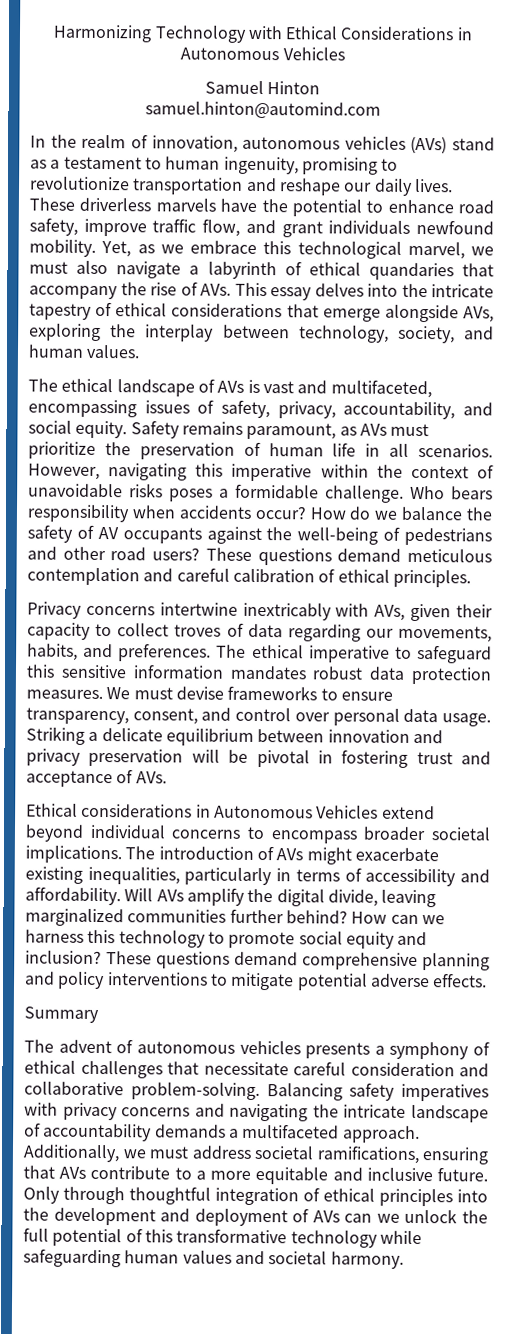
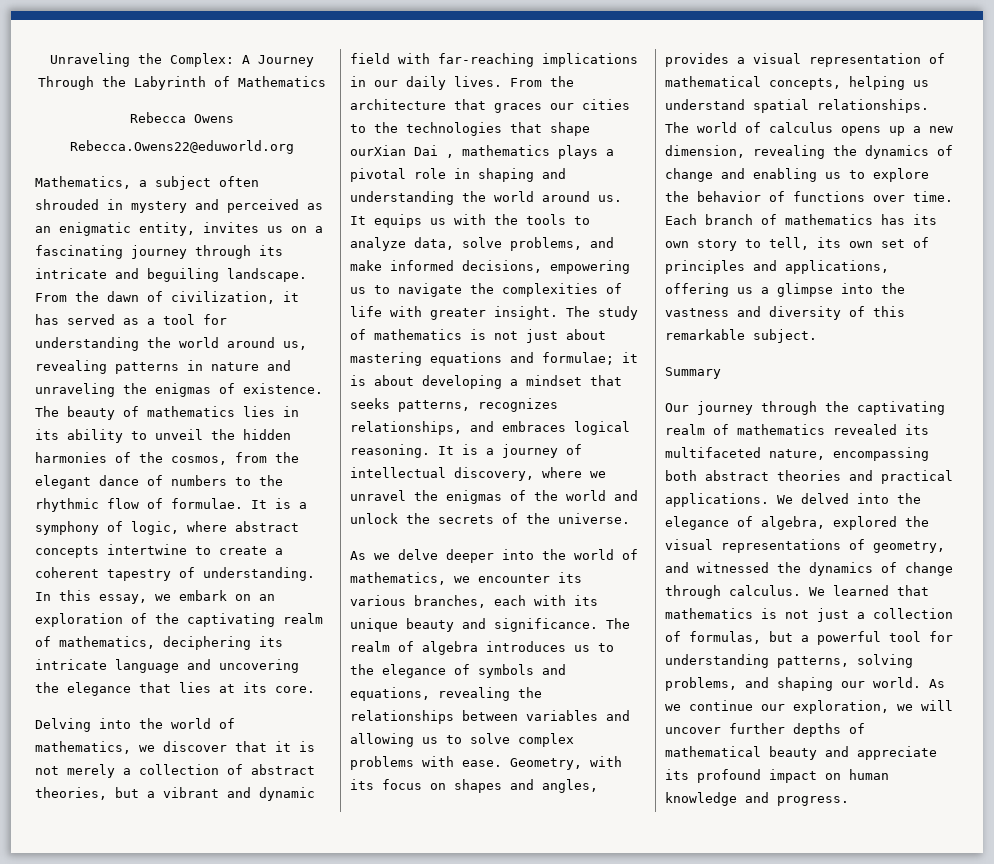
- Harmonizing Technology with Ethical Considerations in Autonomous Vehicles
- Samuel Hinton
- samuel.hinton@automind.com
- In the realm of innovation, autonomous vehicles (AVs) stand as a testament to human ingenuity, promising to revolutionize transportation and reshape our daily lives. These driverless marvels have the potential to enhance road safety, improve traffic flow, and grant individuals newfound mobility. Yet, as we embrace this technological marvel, we must also navigate a labyrinth of ethical quandaries that accompany the rise of AVs. This essay delves into the intricate tapestry of ethical considerations that emerge alongside AVs, exploring the interplay between technology, society, and human values.
- The ethical landscape of AVs is vast and multifaceted, encompassing issues of safety, privacy, accountability, and social equity. Safety remains paramount, as AVs must prioritize the preservation of human life in all scenarios. However, navigating this imperative within the context of unavoidable risks poses a formidable challenge. Who bears responsibility when accidents occur? How do we balance the safety of AV occupants against the well-being of pedestrians and other road users? These questions demand meticulous contemplation and careful calibration of ethical principles.
- Privacy concerns intertwine inextricably with AVs, given their capacity to collect troves of data regarding our movements, habits, and preferences. The ethical imperative to safeguard this sensitive information mandates robust data protection measures. We must devise frameworks to ensure transparency, consent, and control over personal data usage. Striking a delicate equilibrium between innovation and privacy preservation will be pivotal in fostering trust and acceptance of AVs.
- Ethical considerations in Autonomous Vehicles extend beyond individual concerns to encompass broader societal implications. The introduction of AVs might exacerbate existing inequalities, particularly in terms of accessibility and affordability. Will AVs amplify the digital divide, leaving marginalized communities further behind? How can we harness this technology to promote social equity and inclusion? These questions demand comprehensive planning and policy interventions to mitigate potential adverse effects.
+ Unraveling the Complex: A Journey Through the Labyrinth of Mathematics
+ Rebecca Owens
+ Rebecca.Owens22@eduworld.org
+ Mathematics, a subject often shrouded in mystery and perceived as an enigmatic entity, invites us on a fascinating journey through its intricate and beguiling landscape. From the dawn of civilization, it has served as a tool for understanding the world around us, revealing patterns in nature and unraveling the enigmas of existence. The beauty of mathematics lies in its ability to unveil the hidden harmonies of the cosmos, from the elegant dance of numbers to the rhythmic flow of formulae. It is a symphony of logic, where abstract concepts intertwine to create a coherent tapestry of understanding. In this essay, we embark on an exploration of the captivating realm of mathematics, deciphering its intricate language and uncovering the elegance that lies at its core.
+ Delving into the world of mathematics, we discover that it is not merely a collection of abstract theories, but a vibrant and dynamic field with far-reaching implications in our daily lives. From the architecture that graces our cities to the technologies that shape ourXian Dai , mathematics plays a pivotal role in shaping and understanding the world around us. It equips us with the tools to analyze data, solve problems, and make informed decisions, empowering us to navigate the complexities of life with greater insight. The study of mathematics is not just about mastering equations and formulae; it is about developing a mindset that seeks patterns, recognizes relationships, and embraces logical reasoning. It is a journey of intellectual discovery, where we unravel the enigmas of the world and unlock the secrets of the universe.
+ As we delve deeper into the world of mathematics, we encounter its various branches, each with its unique beauty and significance. The realm of algebra introduces us to the elegance of symbols and equations, revealing the relationships between variables and allowing us to solve complex problems with ease. Geometry, with its focus on shapes and angles, provides a visual representation of mathematical concepts, helping us understand spatial relationships. The world of calculus opens up a new dimension, revealing the dynamics of change and enabling us to explore the behavior of functions over time. Each branch of mathematics has its own story to tell, its own set of principles and applications, offering us a glimpse into the vastness and diversity of this remarkable subject.
  Summary
- The advent of autonomous vehicles presents a symphony of ethical challenges that necessitate careful consideration and collaborative problem-solving. Balancing safety imperatives with privacy concerns and navigating the intricate landscape of accountability demands a multifaceted approach. Additionally, we must address societal ramifications, ensuring that AVs contribute to a more equitable and inclusive future. Only through thoughtful integration of ethical principles into the development and deployment of AVs can we unlock the full potential of this transformative technology while safeguarding human values and societal harmony.
+ Our journey through the captivating realm of mathematics revealed its multifaceted nature, encompassing both abstract theories and practical applications. We delved into the elegance of algebra, explored the visual representations of geometry, and witnessed the dynamics of change through calculus. We learned that mathematics is not just a collection of formulas, but a powerful tool for understanding patterns, solving problems, and shaping our world. As we continue our exploration, we will uncover further depths of mathematical beauty and appreciate its profound impact on human knowledge and progress.

